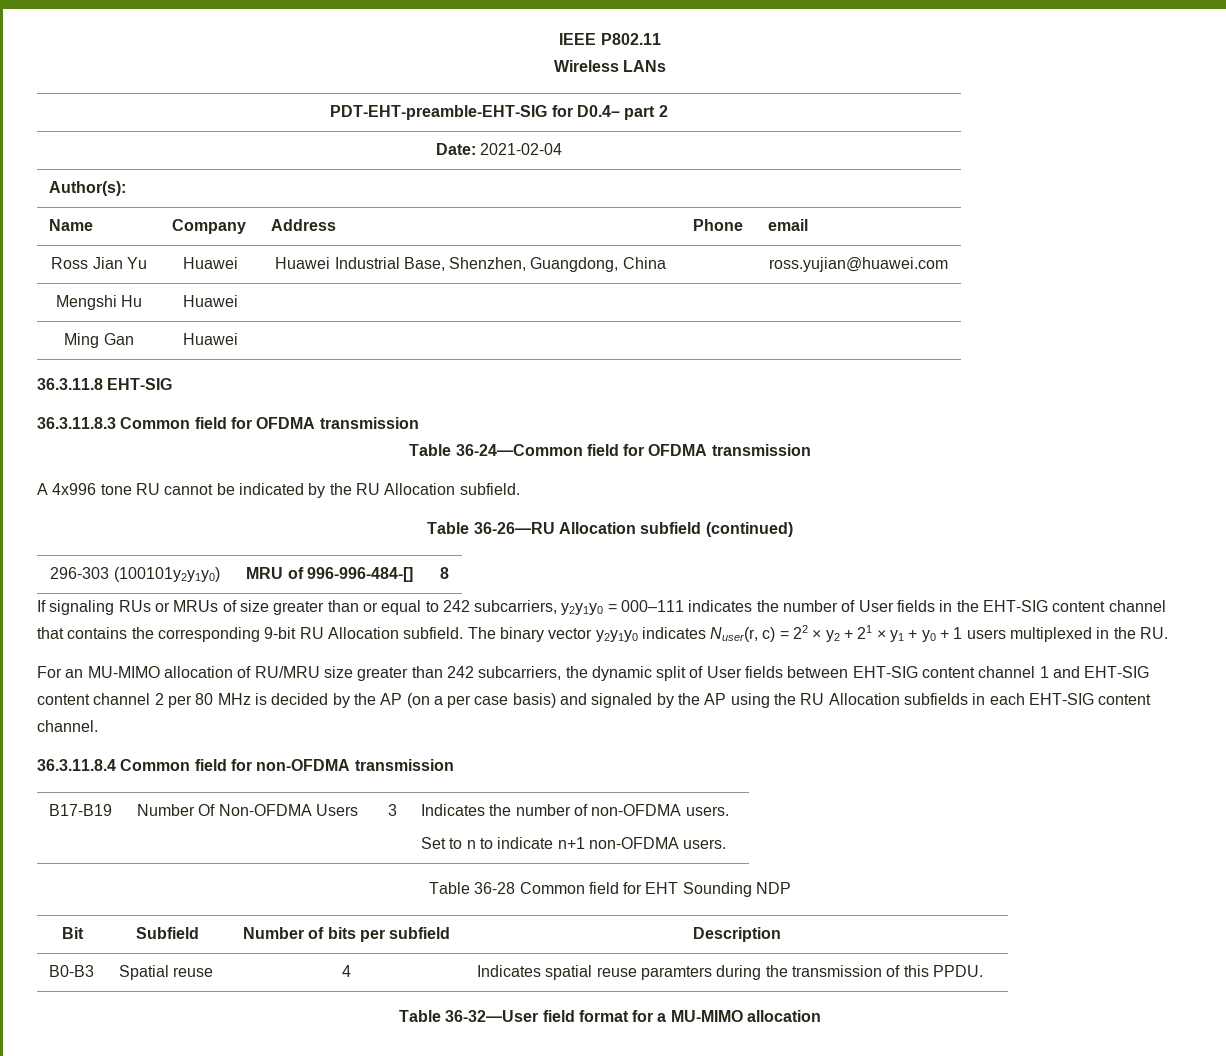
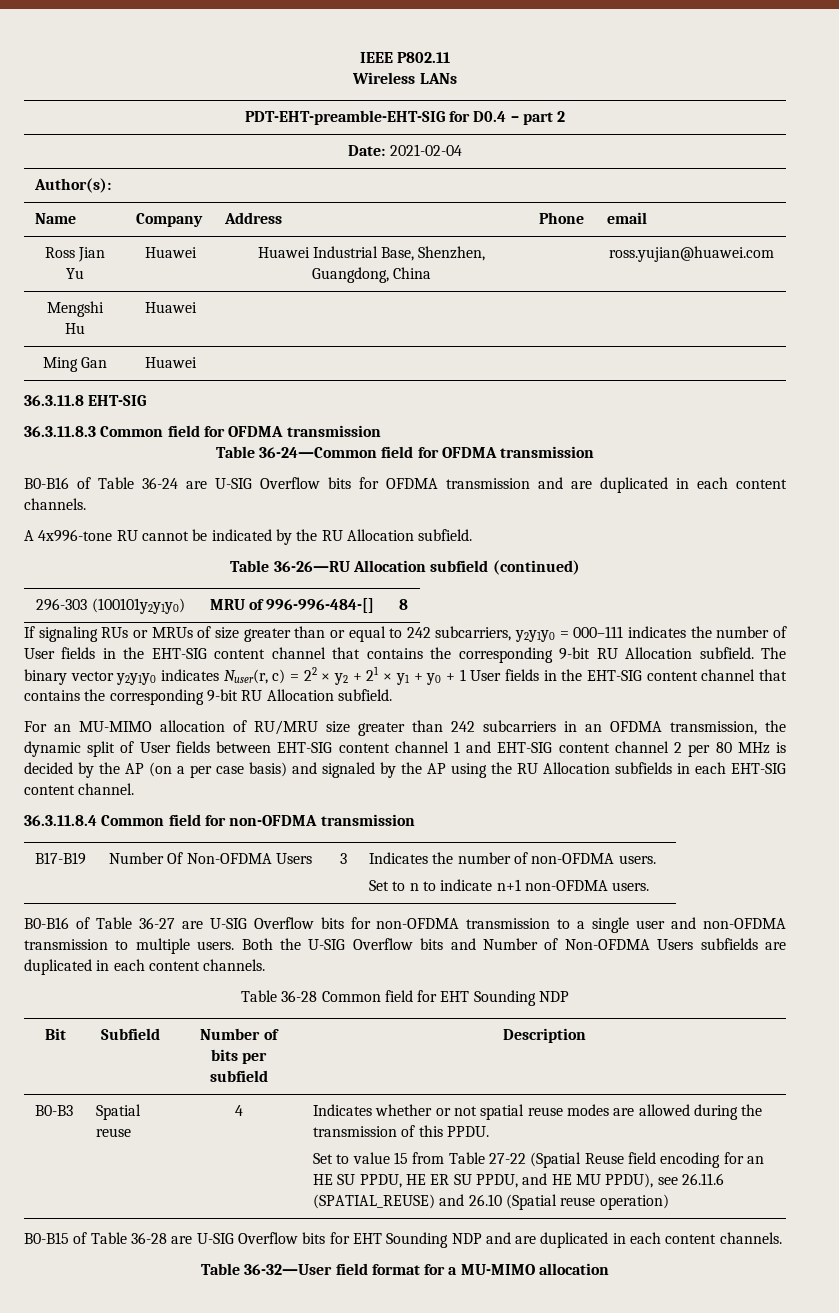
- PDT-EHT-preamble-EHT-SIG for D0.4– part 2
+ PDT-EHT-preamble-EHT-SIG for D0.4 – part 2
+ B0-B16 of Table 36-24 are U-SIG Overflow bits for OFDMA transmission and are duplicated in each content channels.
- A 4x996 tone RU cannot be indicated by the RU Allocation subfield.
+ A 4x996-tone RU cannot be indicated by the RU Allocation subfield.
- The binary vector y2y1y0 indicates Nuser(r, c) = 22 × y2 + 21 × y1 + y0 + 1 users multiplexed in the RU.
+ The binary vector y2y1y0 indicates Nuser(r, c) = 22 × y2 + 21 × y1 + y0 + 1 User fields in the EHT-SIG content channel that contains the corresponding 9-bit RU Allocation subfield.
- For an MU-MIMO allocation of RU/MRU size greater than 242 subcarriers, the dynamic split of User fields between EHT-SIG content channel 1 and EHT-SIG content channel 2 per 80 MHz is decided by the AP (on a per case basis) and signaled by the AP using the RU Allocation subfields in each EHT-SIG content channel.
+ For an MU-MIMO allocation of RU/MRU size greater than 242 subcarriers in an OFDMA transmission, the dynamic split of User fields between EHT-SIG content channel 1 and EHT-SIG content channel 2 per 80 MHz is decided by the AP (on a per case basis) and signaled by the AP using the RU Allocation subfields in each EHT-SIG content channel.
+ B0-B16 of Table 36-27 are U-SIG Overflow bits for non-OFDMA transmission to a single user and non-OFDMA transmission to multiple users. Both the U-SIG Overflow bits and Number of Non-OFDMA Users subfields are duplicated in each content channels.
- Indicates spatial reuse paramters during the transmission of this PPDU.
+ Indicates whether or not spatial reuse modes are allowed during the transmission of this PPDU.
+ Set to value 15 from Table 27-22 (Spatial Reuse field encoding for an HE SU PPDU, HE ER SU PPDU, and HE MU PPDU), see 26.11.6 (SPATIAL_REUSE) and 26.10 (Spatial reuse operation)
+ B0-B15 of Table 36-28 are U-SIG Overflow bits for EHT Sounding NDP and are duplicated in each content channels.

